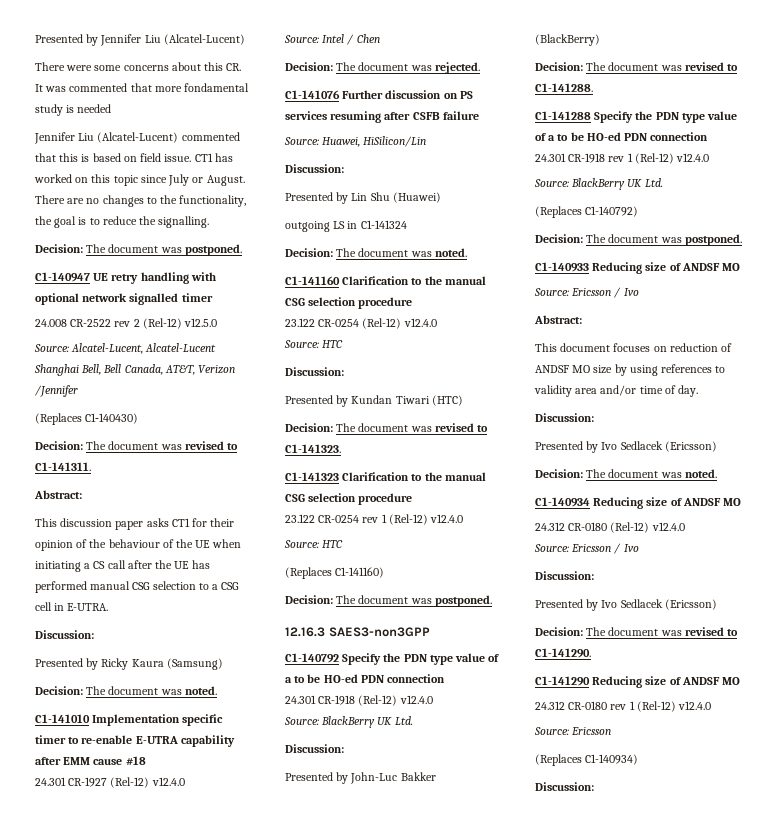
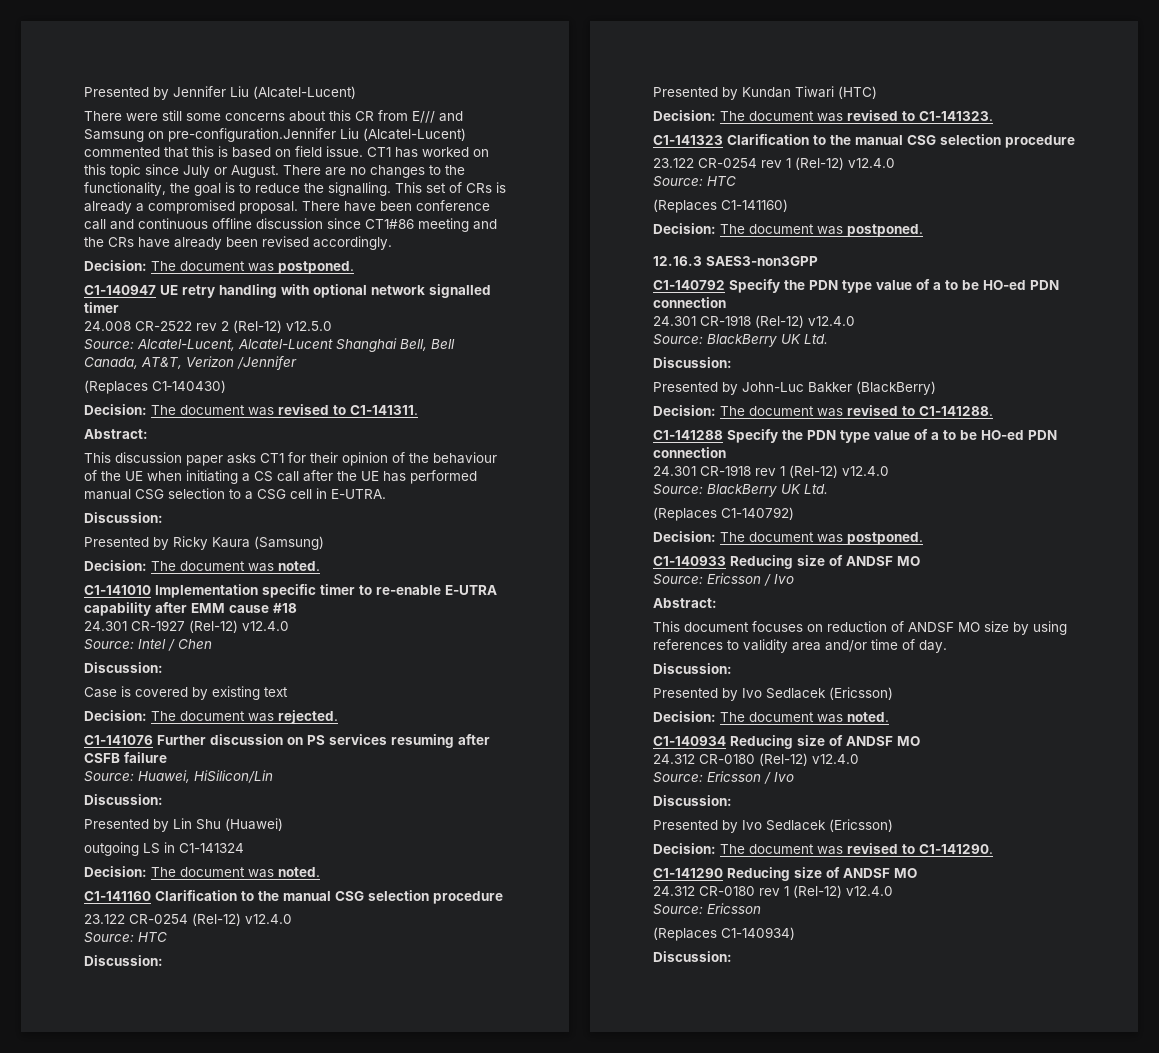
- There were some concerns about this CR. It was commented that more fondamental study is needed
- Jennifer Liu (Alcatel-Lucent) commented that this is based on field issue.
+ There were still some concerns about this CR from E/// and Samsung on pre-configuration.Jennifer Liu (Alcatel-Lucent) commented that this is based on field issue.
+ This set of CRs is already a compromised proposal. There have been conference call and continuous offline discussion since CT1#86 meeting and the CRs have already been revised accordingly.
  Source: Intel / Chen
+ Discussion:
+ Case is covered by existing text

